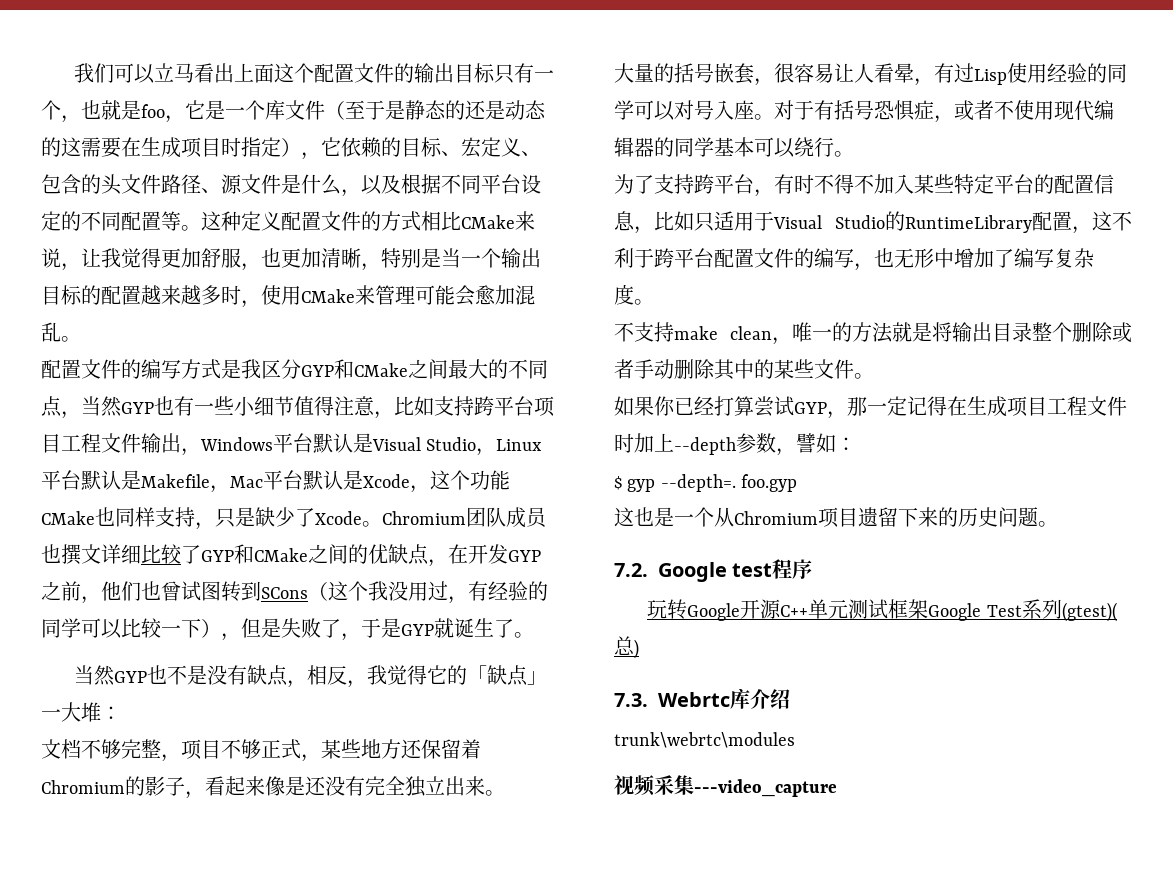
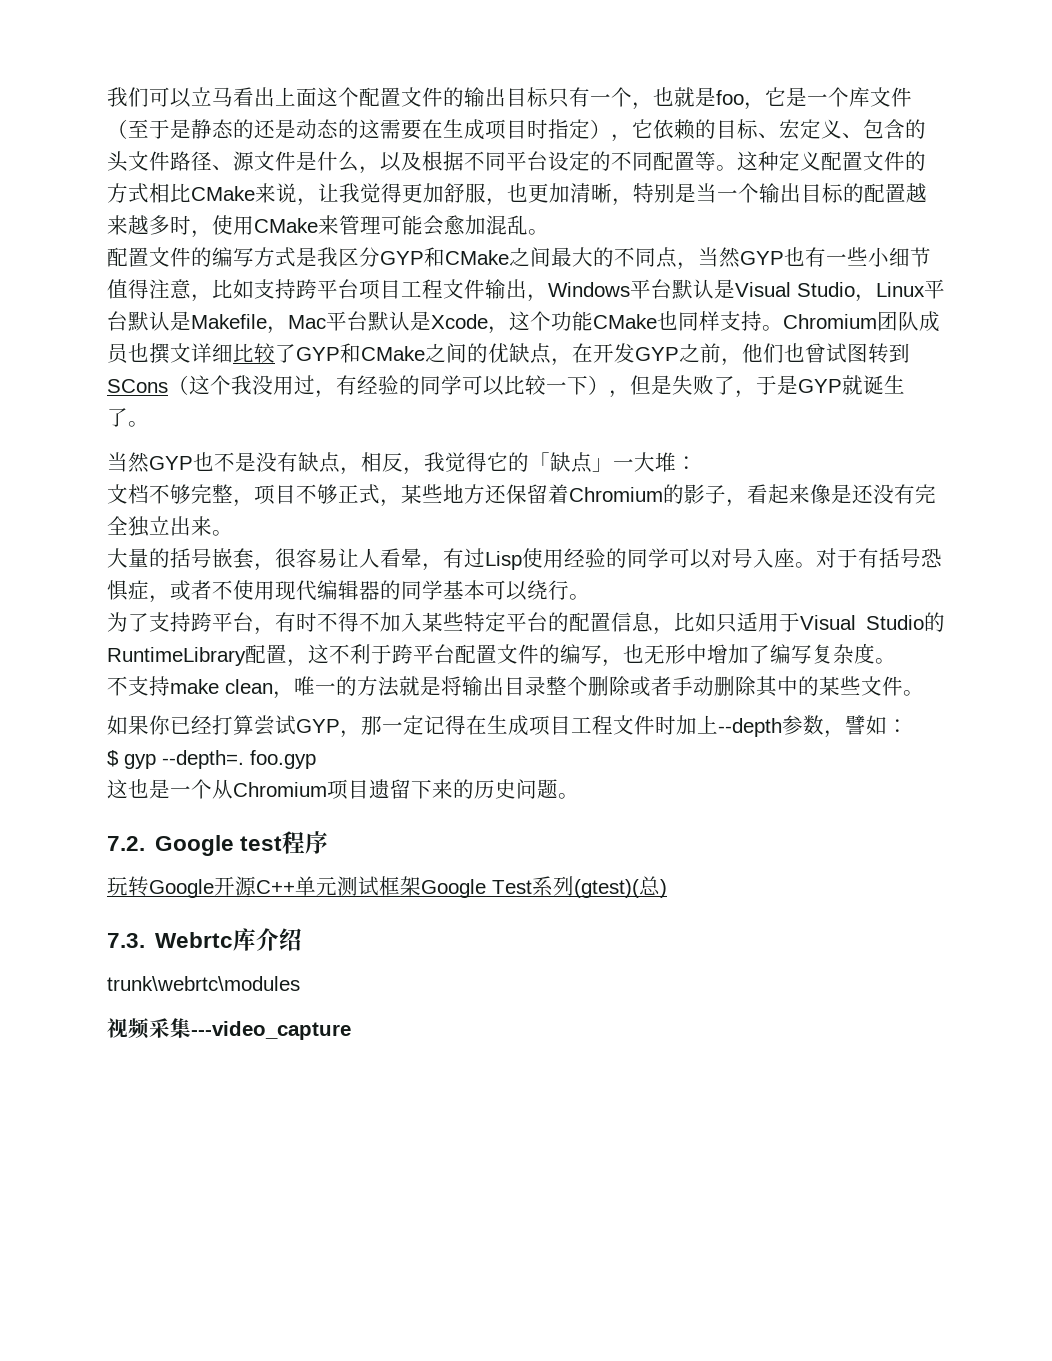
- 配置文件的编写方式是我区分GYP和CMake之间最大的不同点，当然GYP也有一些小细节值得注意，比如支持跨平台项目工程文件输出，Windows平台默认是Visual Studio，Linux平台默认是Makefile，Mac平台默认是Xcode，这个功能CMake也同样支持，只是缺少了Xcode。
+ 配置文件的编写方式是我区分GYP和CMake之间最大的不同点，当然GYP也有一些小细节值得注意，比如支持跨平台项目工程文件输出，Windows平台默认是Visual Studio，Linux平台默认是Makefile，Mac平台默认是Xcode，这个功能CMake也同样支持。

